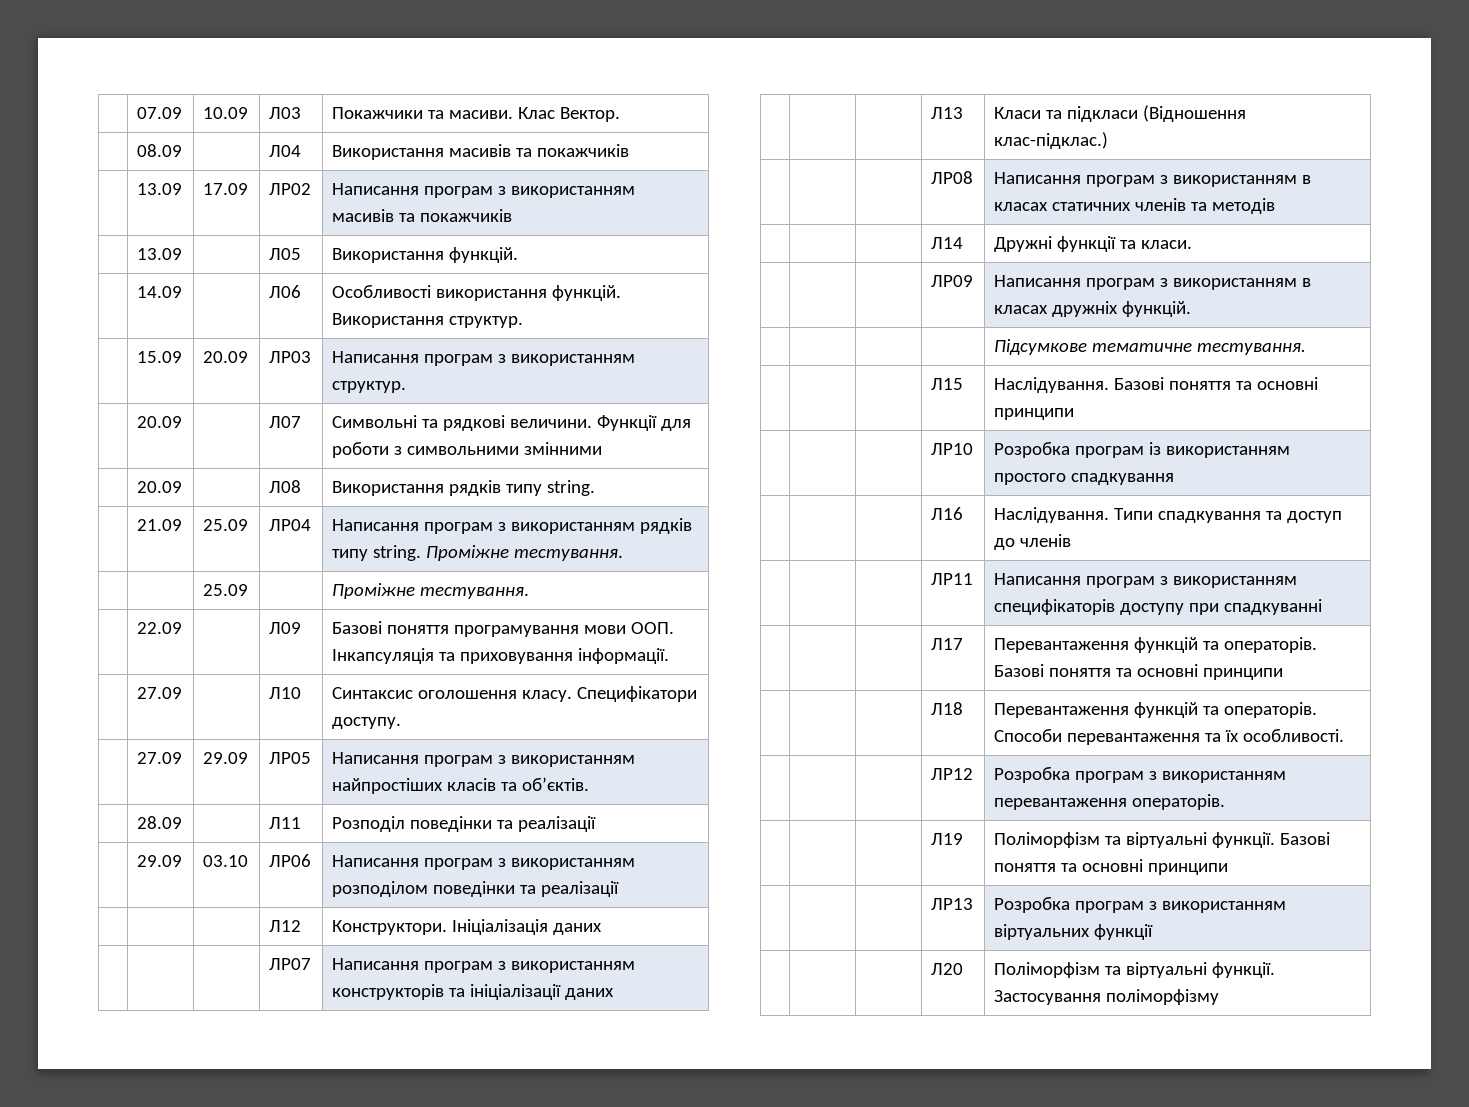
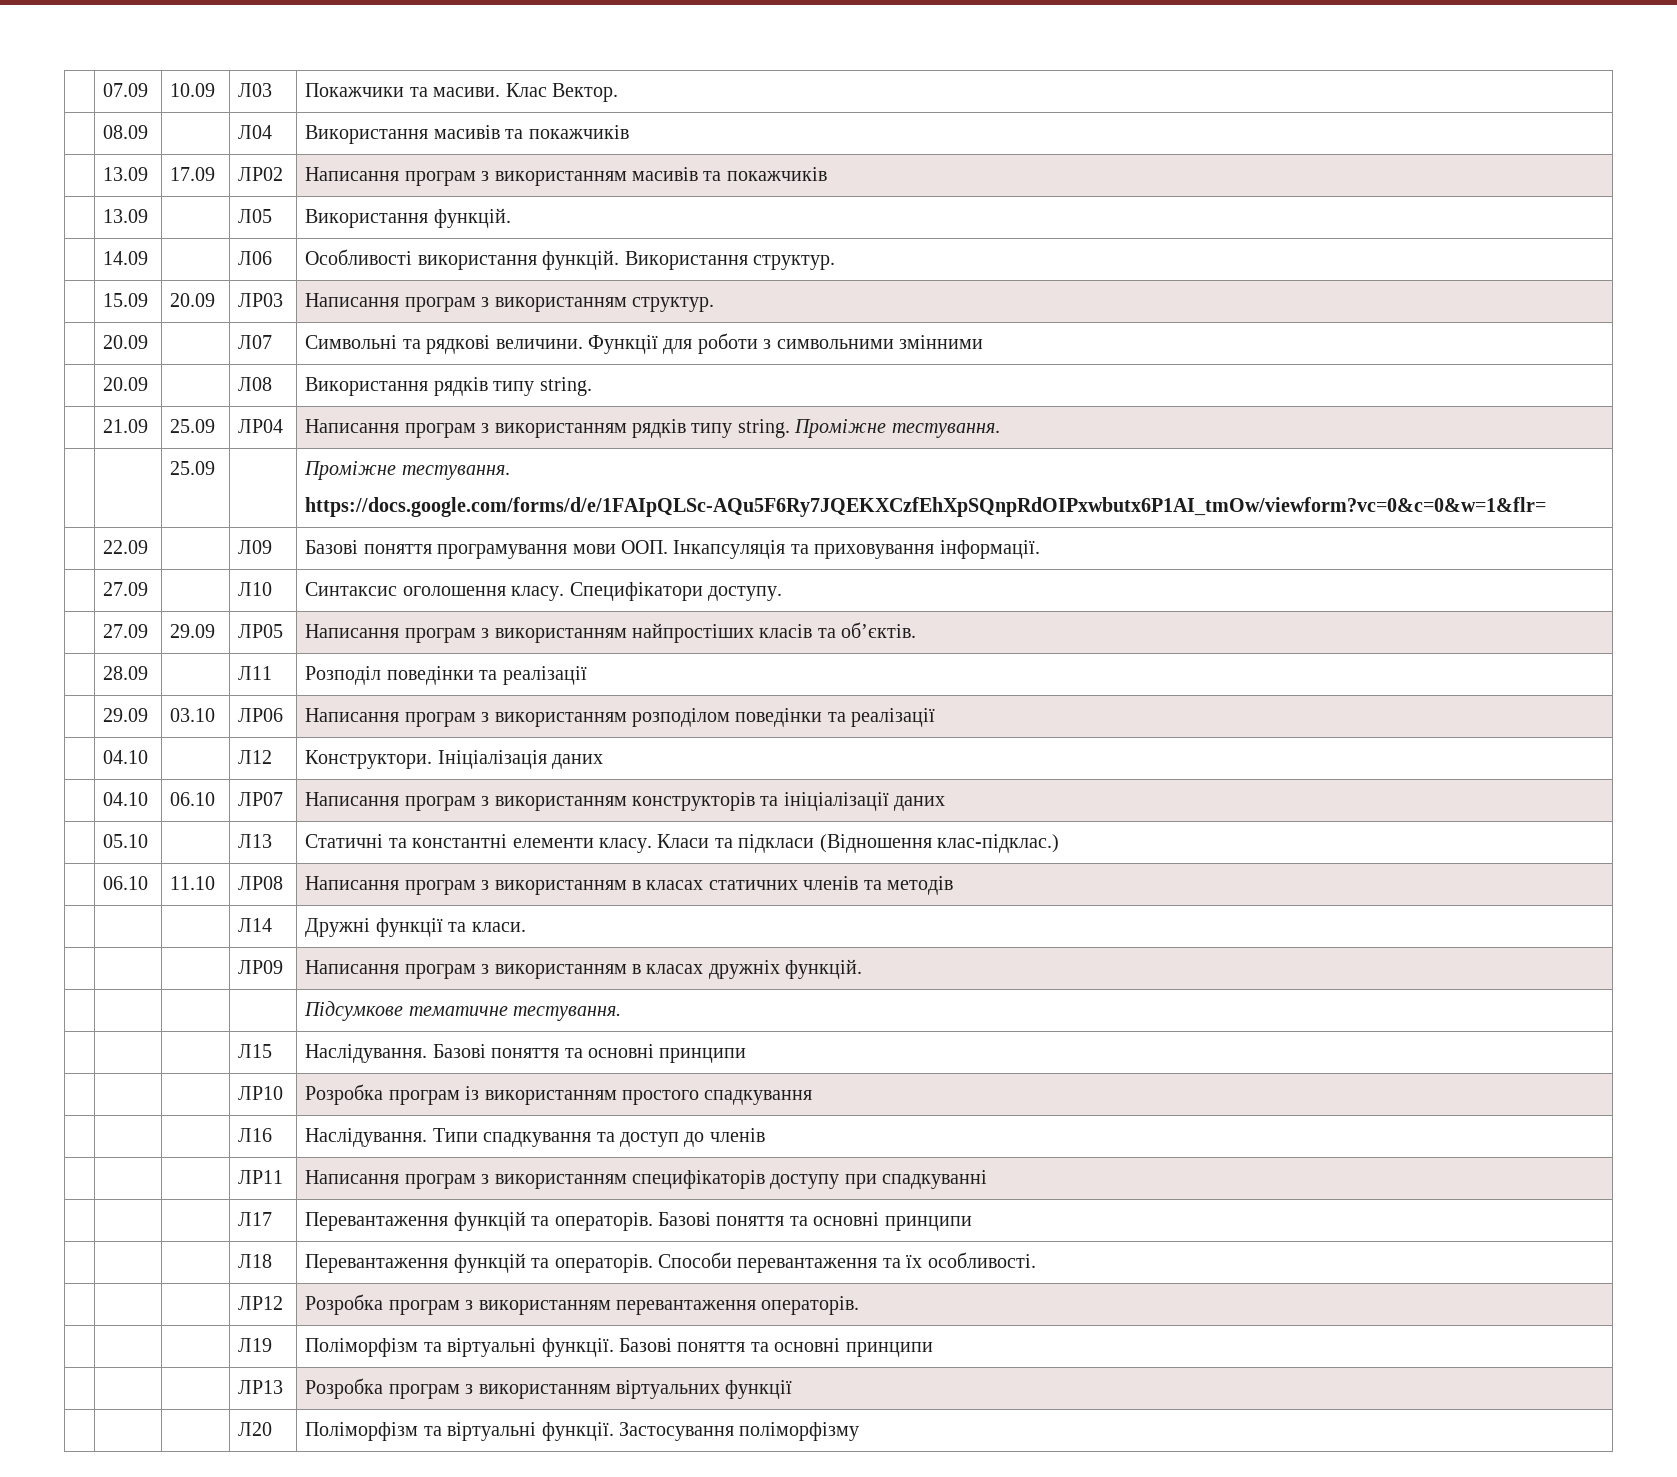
  | | 25.09 | | Проміжне тестування.
+ https://docs.google.com/forms/d/e/1FAIpQLSc-AQu5F6Ry7JQEKXCzfEhXpSQnpRdOIPxwbutx6P1AI_tmOw/viewform?vc=0&c=0&w=1&flr=
- | | | Л12 | Конструктори. Ініціалізація даних
+ | 04.10 | | Л12 | Конструктори. Ініціалізація даних
- | | | ЛР07 | Написання програм з використанням конструкторів та ініціалізації даних
+ | 04.10 | 06.10 | ЛР07 | Написання програм з використанням конструкторів та ініціалізації даних
- | | | Л13 | Класи та підкласи (Відношення клас-підклас.)
+ | 05.10 | | Л13 | Статичні та константні елементи класу. Класи та підкласи (Відношення клас-підклас.)
- | | | ЛР08 | Написання програм з використанням в класах статичних членів та методів
+ | 06.10 | 11.10 | ЛР08 | Написання програм з використанням в класах статичних членів та методів

